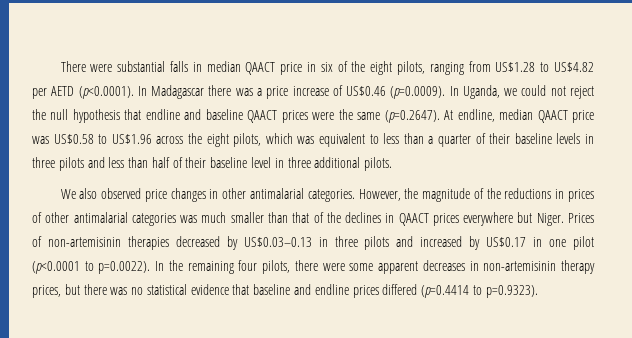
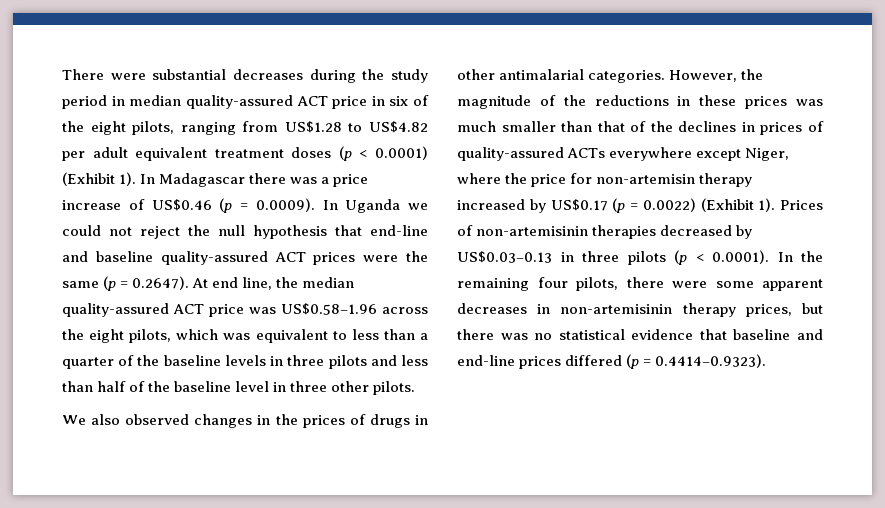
- There were substantial falls in median QAACT price in six of the eight pilots, ranging from US$1.28 to US$4.82 per AETD (p<0.0001). In Madagascar there was a price increase of US$0.46 (p=0.0009). In Uganda, we could not reject the null hypothesis that endline and baseline QAACT prices were the same (p=0.2647). At endline, median QAACT price was US$0.58 to US$1.96 across the eight pilots, which was equivalent to less than a quarter of their baseline levels in three pilots and less than half of their baseline level in three additional pilots.
+ There were substantial decreases during the study period in median quality-assured ACT price in six of the eight pilots, ranging from US$1.28 to US$4.82 per adult equivalent treatment doses (p < 0.0001) (Exhibit 1). In Madagascar there was a price increase of US$0.46 (p = 0.0009). In Uganda we could not reject the null hypothesis that end-line and baseline quality-assured ACT prices were the same (p = 0.2647). At end line, the median quality-assured ACT price was US$0.58–1.96 across the eight pilots, which was equivalent to less than a quarter of the baseline levels in three pilots and less than half of the baseline level in three other pilots.
- We also observed price changes in other antimalarial categories.
+ We also observed changes in the prices of drugs in other antimalarial categories.
- However, the magnitude of the reductions in prices of other antimalarial categories was much smaller than that of the declines in QAACT prices everywhere but Niger.
+ However, the magnitude of the reductions in these prices was much smaller than that of the declines in prices of quality-assured ACTs everywhere except Niger, where the price for non-artemisin therapy increased by US$0.17 (p = 0.0022) (Exhibit 1).
- Prices of non-artemisinin therapies decreased by US$0.03–0.13 in three pilots and increased by US$0.17 in one pilot (p<0.0001 to p=0.0022). In the remaining four pilots, there were some apparent decreases in non-artemisinin therapy prices, but there was no statistical evidence that baseline and endline prices differed (p=0.4414 to p=0.9323).
+ Prices of non-artemisinin therapies decreased by US$0.03–0.13 in three pilots (p < 0.0001). In the remaining four pilots, there were some apparent decreases in non-artemisinin therapy prices, but there was no statistical evidence that baseline and end-line prices differed (p = 0.4414–0.9323).

